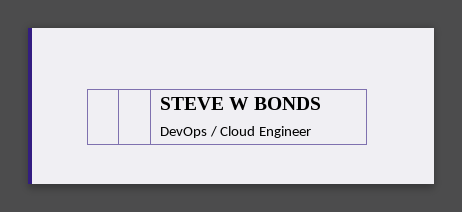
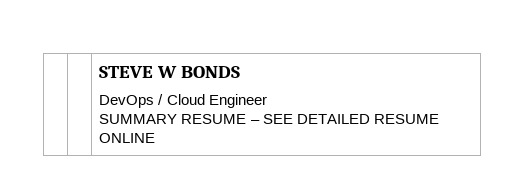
  | | STEVE W BONDS
  DevOps / Cloud Engineer
+ SUMMARY RESUME – SEE DETAILED RESUME ONLINE

